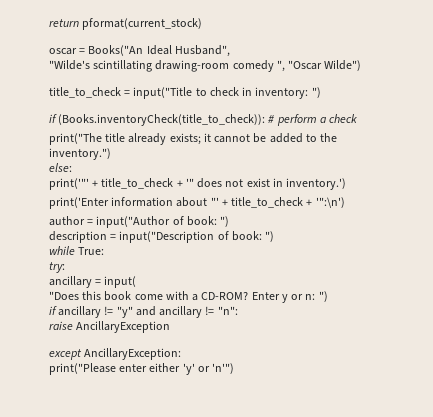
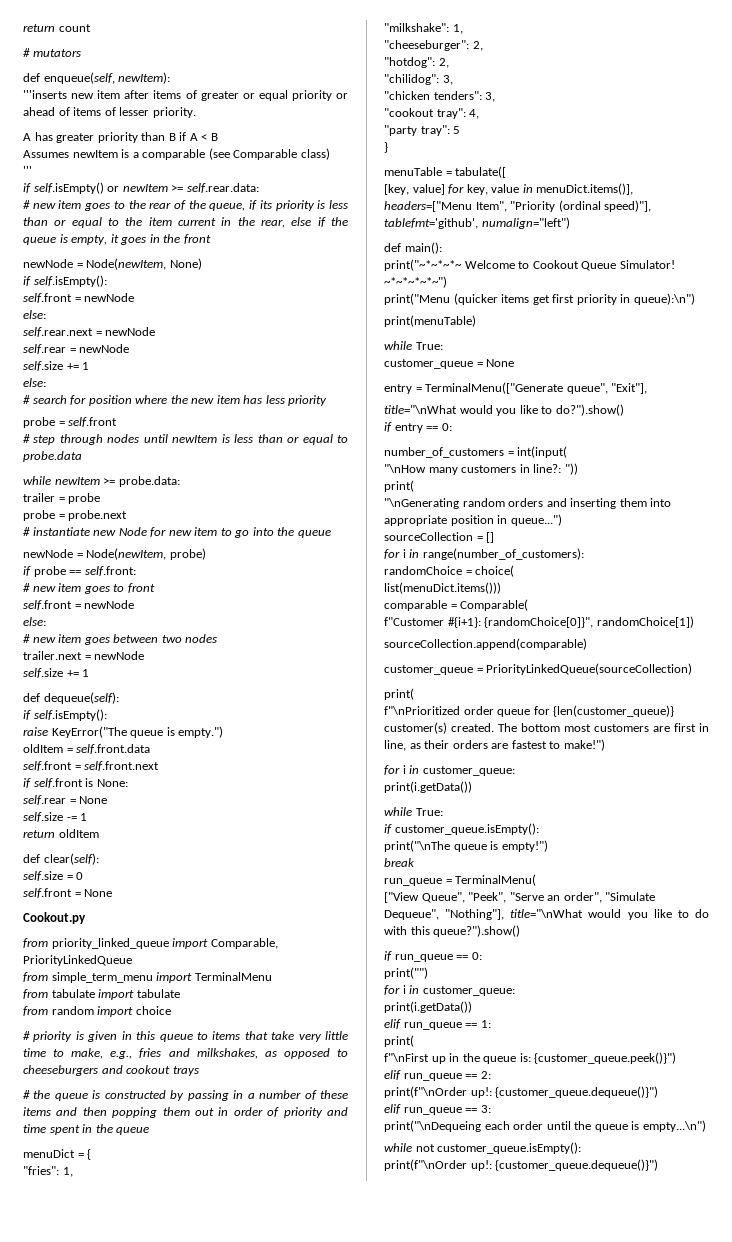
- return pformat(current_stock)
- oscar = Books("An Ideal Husband",
- "Wilde's scintillating drawing-room comedy ", "Oscar Wilde")
- title_to_check = input("Title to check in inventory: ")
- if (Books.inventoryCheck(title_to_check)): # perform a check
- print("The title already exists; it cannot be added to the inventory.")
+ return count
+ # mutators
+ def enqueue(self, newItem):
+ '''inserts new item after items of greater or equal priority or ahead of items of lesser priority.
+ A has greater priority than B if A < B
+ Assumes newItem is a comparable (see Comparable class)
+ '''
+ if self.isEmpty() or newItem >= self.rear.data:
+ # new item goes to the rear of the queue, if its priority is less than or equal to the item current in the rear, else if the queue is empty, it goes in the front
+ newNode = Node(newItem, None)
+ if self.isEmpty():
+ self.front = newNode
  else:
- print('"' + title_to_check + '" does not exist in inventory.')
- print('Enter information about "' + title_to_check + '":\n')
- author = input("Author of book: ")
- description = input("Description of book: ")
+ self.rear.next = newNode
+ self.rear = newNode
+ self.size += 1
+ else:
+ # search for position where the new item has less priority
+ probe = self.front
+ # step through nodes until newItem is less than or equal to probe.data
+ while newItem >= probe.data:
+ trailer = probe
+ probe = probe.next
+ # instantiate new Node for new item to go into the queue
+ newNode = Node(newItem, probe)
+ if probe == self.front:
+ # new item goes to front
+ self.front = newNode
+ else:
+ # new item goes between two nodes
+ trailer.next = newNode
+ self.size += 1
+ def dequeue(self):
+ if self.isEmpty():
+ raise KeyError("The queue is empty.")
+ oldItem = self.front.data
+ self.front = self.front.next
+ if self.front is None:
+ self.rear = None
+ self.size -= 1
+ return oldItem
+ def clear(self):
+ self.size = 0
+ self.front = None
+ Cookout.py
+ from priority_linked_queue import Comparable, PriorityLinkedQueue
+ from simple_term_menu import TerminalMenu
+ from tabulate import tabulate
+ from random import choice
+ # priority is given in this queue to items that take very little time to make, e.g., fries and milkshakes, as opposed to cheeseburgers and cookout trays
+ # the queue is constructed by passing in a number of these items and then popping them out in order of priority and time spent in the queue
+ menuDict = {
+ "fries": 1,
+ "milkshake": 1,
+ "cheeseburger": 2,
+ "hotdog": 2,
+ "chilidog": 3,
+ "chicken tenders": 3,
+ "cookout tray": 4,
+ "party tray": 5
+ }
+ menuTable = tabulate([
+ [key, value] for key, value in menuDict.items()], headers=["Menu Item", "Priority (ordinal speed)"], tablefmt='github', numalign="left")
+ def main():
+ print("~*~*~*~ Welcome to Cookout Queue Simulator! ~*~*~*~*~")
+ print("Menu (quicker items get first priority in queue):\n")
+ print(menuTable)
  while True:
- try:
- ancillary = input(
- "Does this book come with a CD-ROM? Enter y or n: ")
- if ancillary != "y" and ancillary != "n":
- raise AncillaryException
- except AncillaryException:
- print("Please enter either 'y' or 'n'")
+ customer_queue = None
+ entry = TerminalMenu(["Generate queue", "Exit"],
+ title="\nWhat would you like to do?").show()
+ if entry == 0:
+ number_of_customers = int(input(
+ "\nHow many customers in line?: "))
+ print(
+ "\nGenerating random orders and inserting them into appropriate position in queue...")
+ sourceCollection = []
+ for i in range(number_of_customers):
+ randomChoice = choice(
+ list(menuDict.items()))
+ comparable = Comparable(
+ f"Customer #{i+1}: {randomChoice[0]}", randomChoice[1])
+ sourceCollection.append(comparable)
+ customer_queue = PriorityLinkedQueue(sourceCollection)
+ print(
+ f"\nPrioritized order queue for {len(customer_queue)} customer(s) created. The bottom most customers are first in line, as their orders are fastest to make!")
+ for i in customer_queue:
+ print(i.getData())
+ while True:
+ if customer_queue.isEmpty():
+ print("\nThe queue is empty!")
+ break
+ run_queue = TerminalMenu(
+ ["View Queue", "Peek", "Serve an order", "Simulate Dequeue", "Nothing"], title="\nWhat would you like to do with this queue?").show()
+ if run_queue == 0:
+ print("")
+ for i in customer_queue:
+ print(i.getData())
+ elif run_queue == 1:
+ print(
+ f"\nFirst up in the queue is: {customer_queue.peek()}")
+ elif run_queue == 2:
+ print(f"\nOrder up!: {customer_queue.dequeue()}")
+ elif run_queue == 3:
+ print("\nDequeing each order until the queue is empty...\n")
+ while not customer_queue.isEmpty():
+ print(f"\nOrder up!: {customer_queue.dequeue()}")

